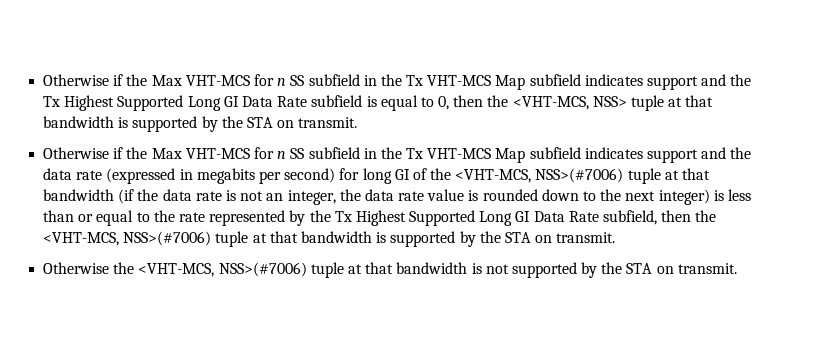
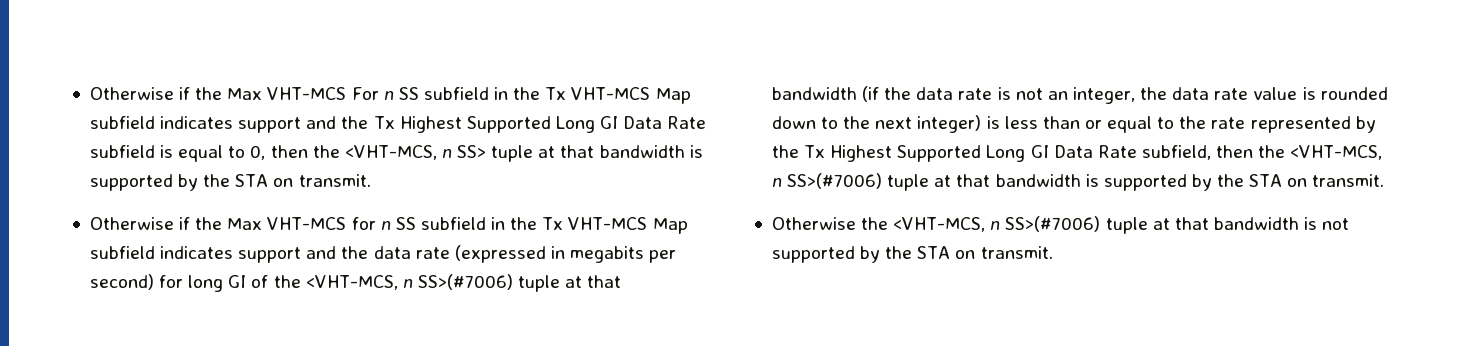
- Otherwise if the Max VHT-MCS for n SS subfield in the Tx VHT-MCS Map subfield indicates support and the Tx Highest Supported Long GI Data Rate subfield is equal to 0, then the <VHT-MCS, NSS> tuple at that bandwidth is supported by the STA on transmit.
+ Otherwise if the Max VHT-MCS For n SS subfield in the Tx VHT-MCS Map subfield indicates support and the Tx Highest Supported Long GI Data Rate subfield is equal to 0, then the <VHT-MCS, n SS> tuple at that bandwidth is supported by the STA on transmit.
- Otherwise if the Max VHT-MCS for n SS subfield in the Tx VHT-MCS Map subfield indicates support and the data rate (expressed in megabits per second) for long GI of the <VHT-MCS, NSS>(#7006) tuple at that bandwidth (if the data rate is not an integer, the data rate value is rounded down to the next integer) is less than or equal to the rate represented by the Tx Highest Supported Long GI Data Rate subfield, then the <VHT-MCS, NSS>(#7006) tuple at that bandwidth is supported by the STA on transmit.
+ Otherwise if the Max VHT-MCS for n SS subfield in the Tx VHT-MCS Map subfield indicates support and the data rate (expressed in megabits per second) for long GI of the <VHT-MCS, n SS>(#7006) tuple at that bandwidth (if the data rate is not an integer, the data rate value is rounded down to the next integer) is less than or equal to the rate represented by the Tx Highest Supported Long GI Data Rate subfield, then the <VHT-MCS, n SS>(#7006) tuple at that bandwidth is supported by the STA on transmit.
- Otherwise the <VHT-MCS, NSS>(#7006) tuple at that bandwidth is not supported by the STA on transmit.
+ Otherwise the <VHT-MCS, n SS>(#7006) tuple at that bandwidth is not supported by the STA on transmit.

